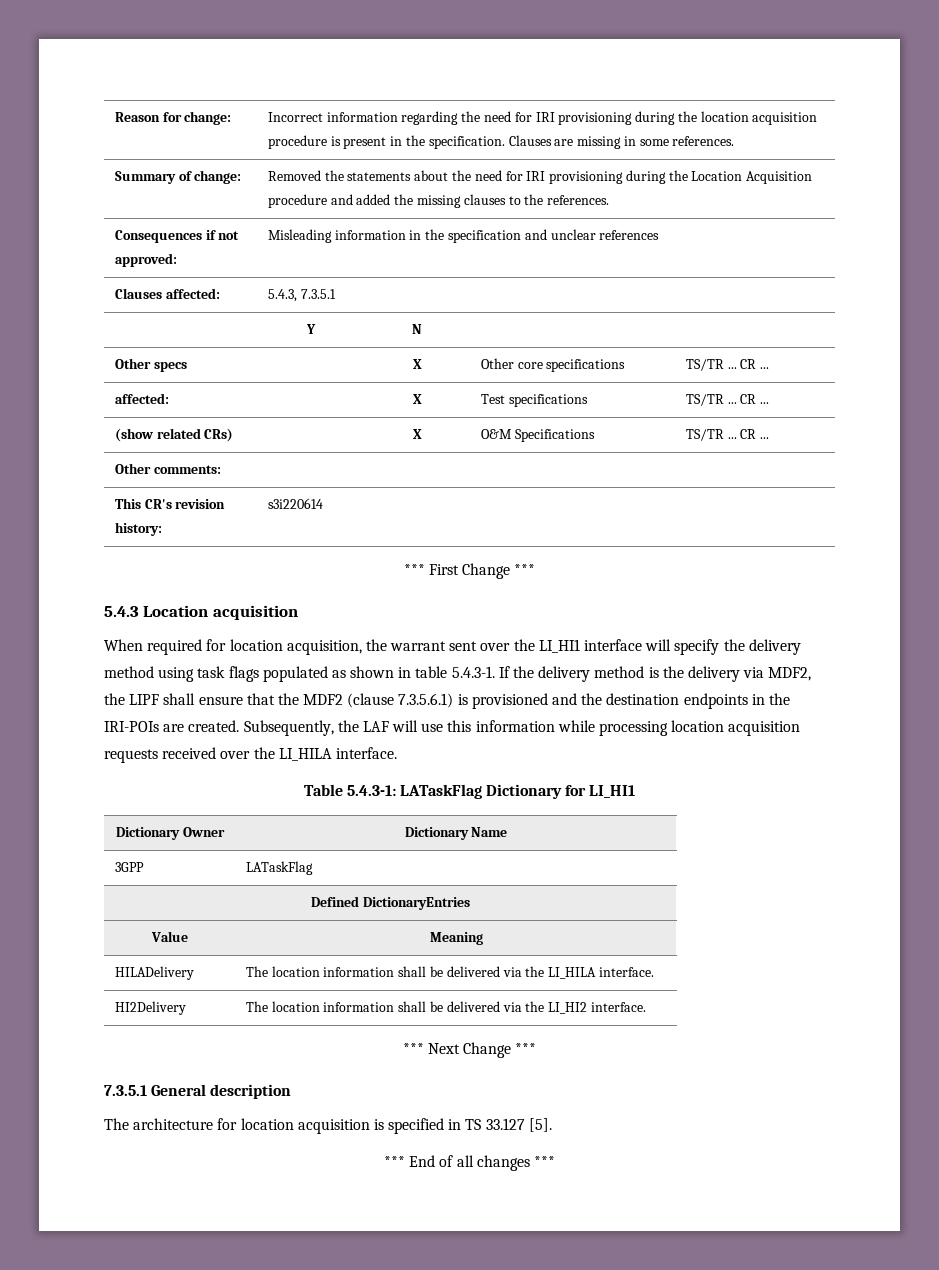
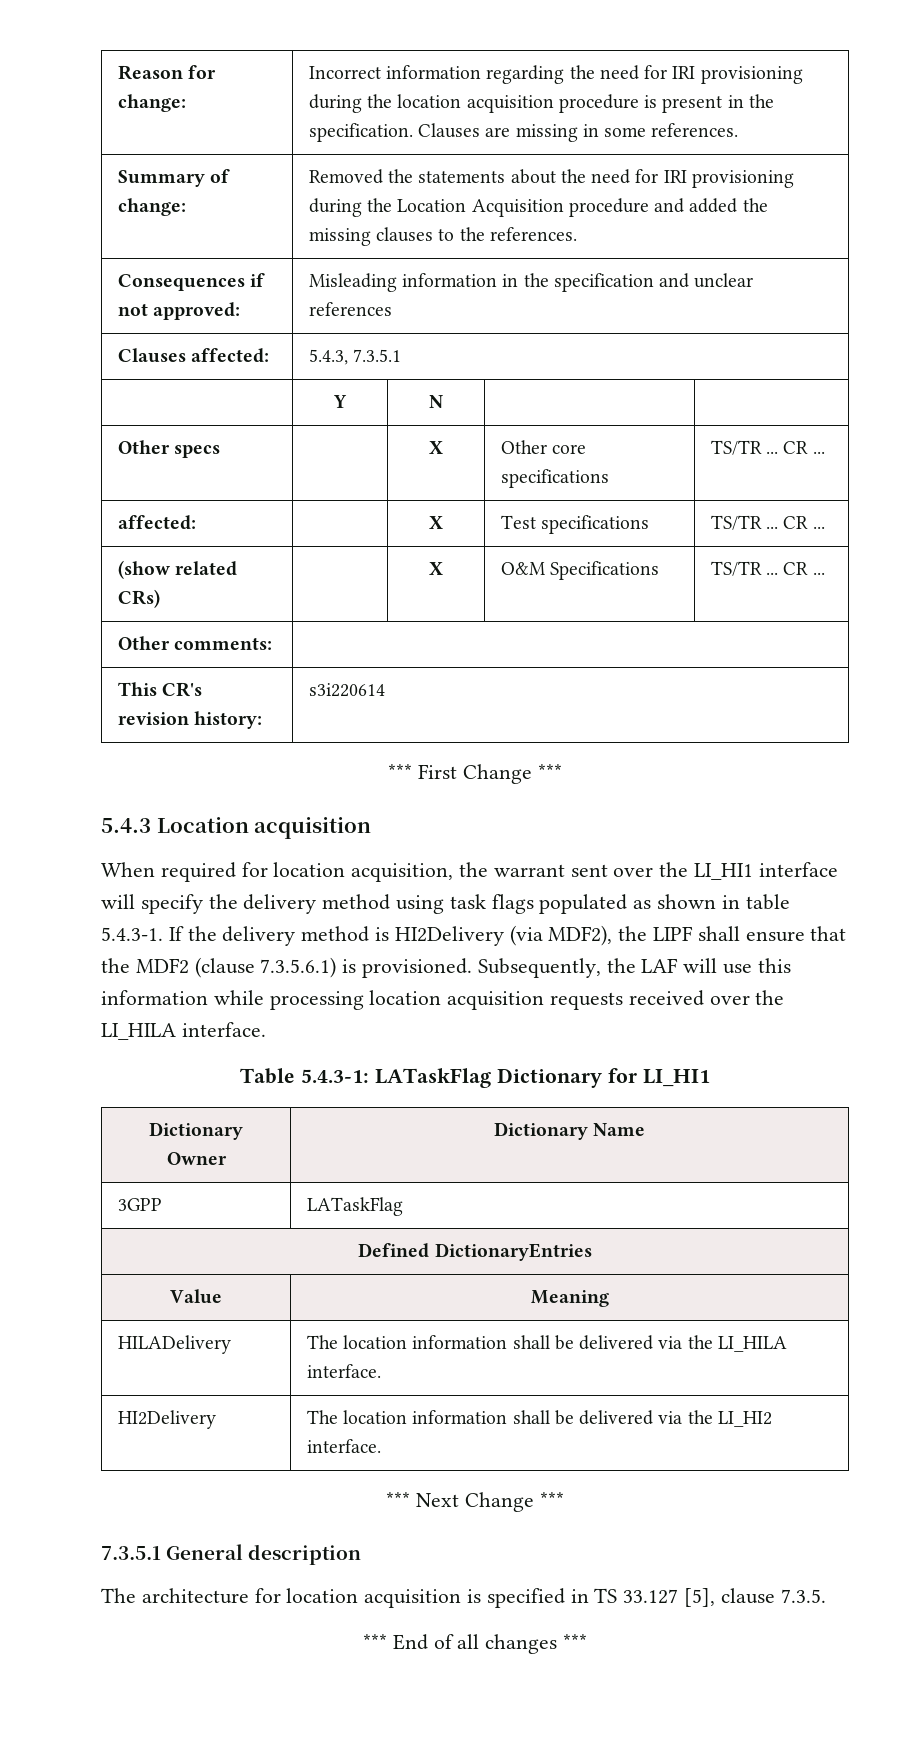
- When required for location acquisition, the warrant sent over the LI_HI1 interface will specify the delivery method using task flags populated as shown in table 5.4.3-1. If the delivery method is the delivery via MDF2, the LIPF shall ensure that the MDF2 (clause 7.3.5.6.1) is provisioned and the destination endpoints in the IRI-POIs are created.
+ When required for location acquisition, the warrant sent over the LI_HI1 interface will specify the delivery method using task flags populated as shown in table 5.4.3-1. If the delivery method is HI2Delivery (via MDF2), the LIPF shall ensure that the MDF2 (clause 7.3.5.6.1) is provisioned.
- The architecture for location acquisition is specified in TS 33.127 [5].
+ The architecture for location acquisition is specified in TS 33.127 [5], clause 7.3.5.

